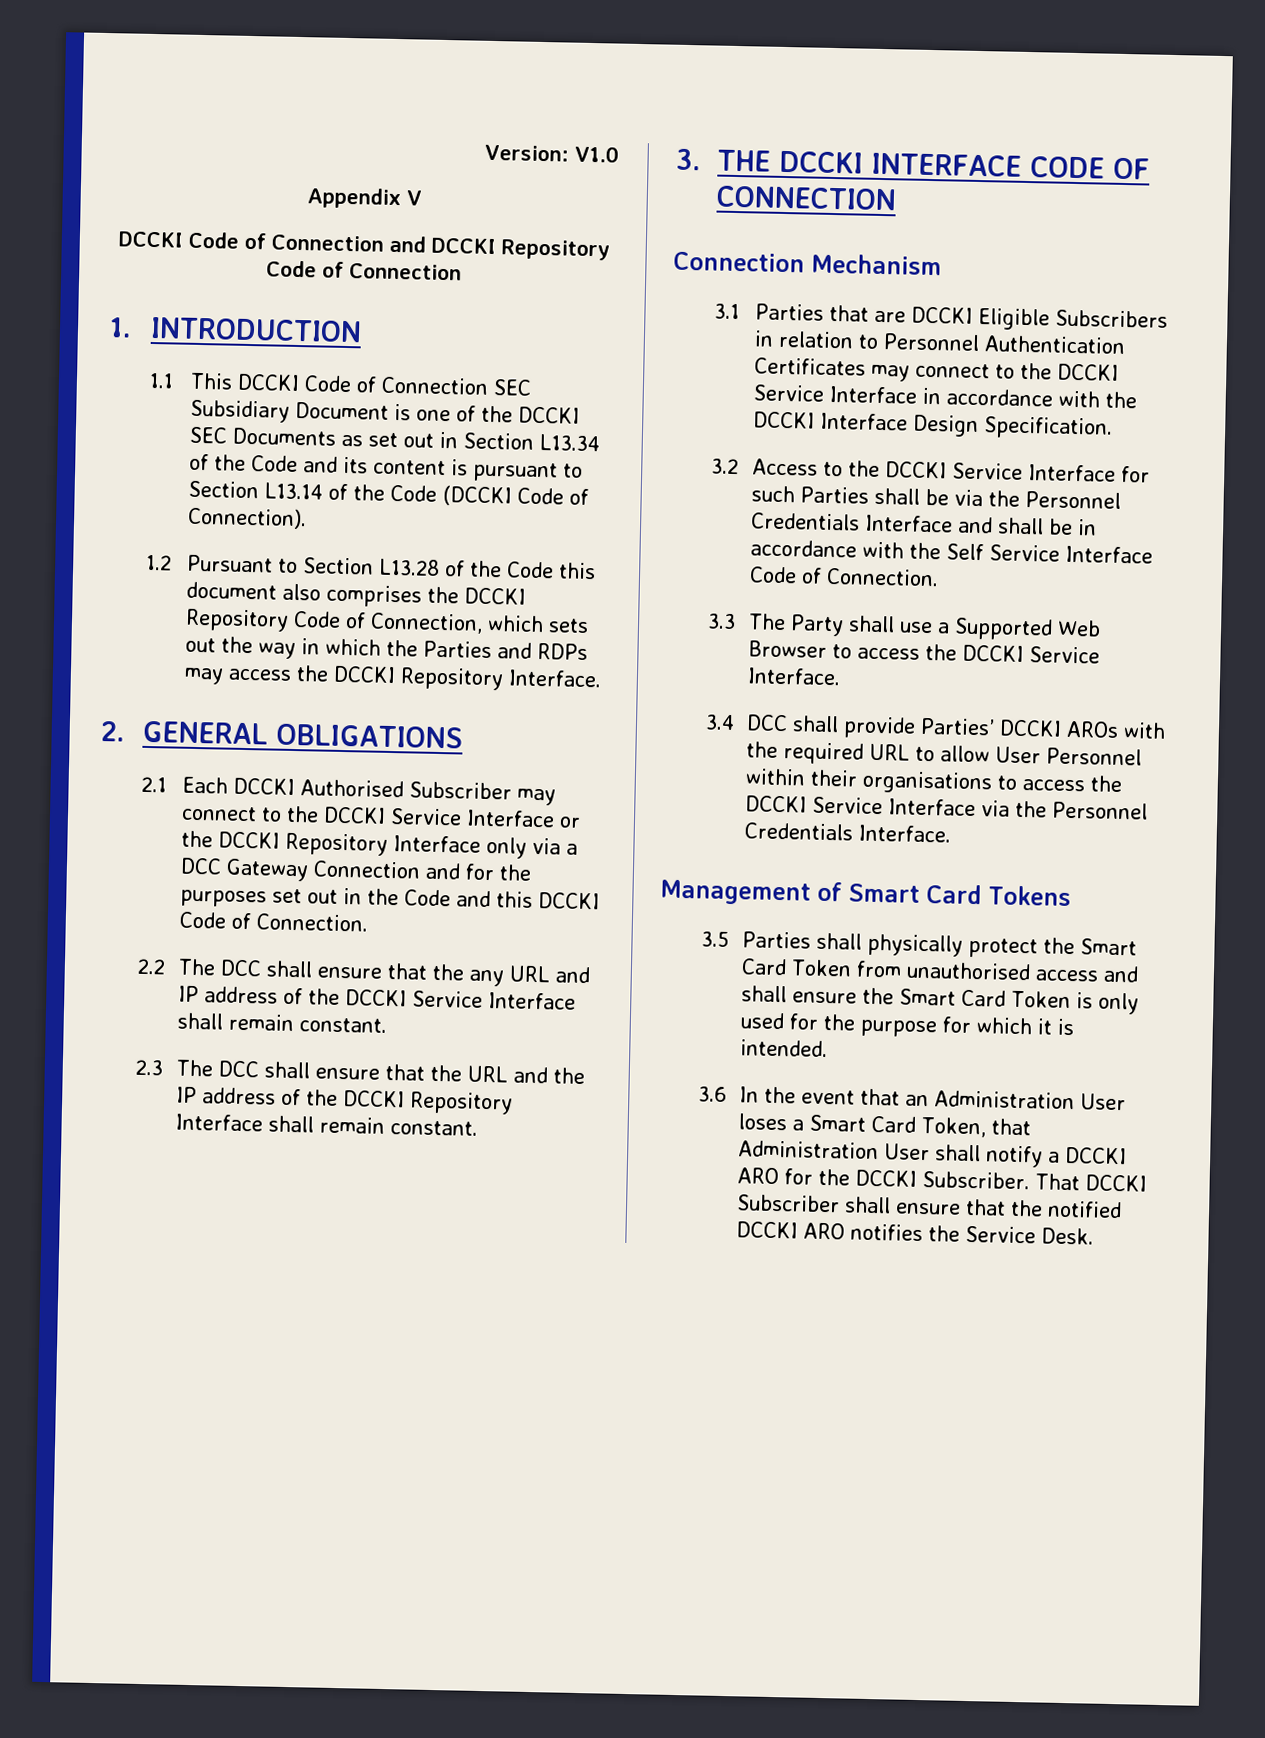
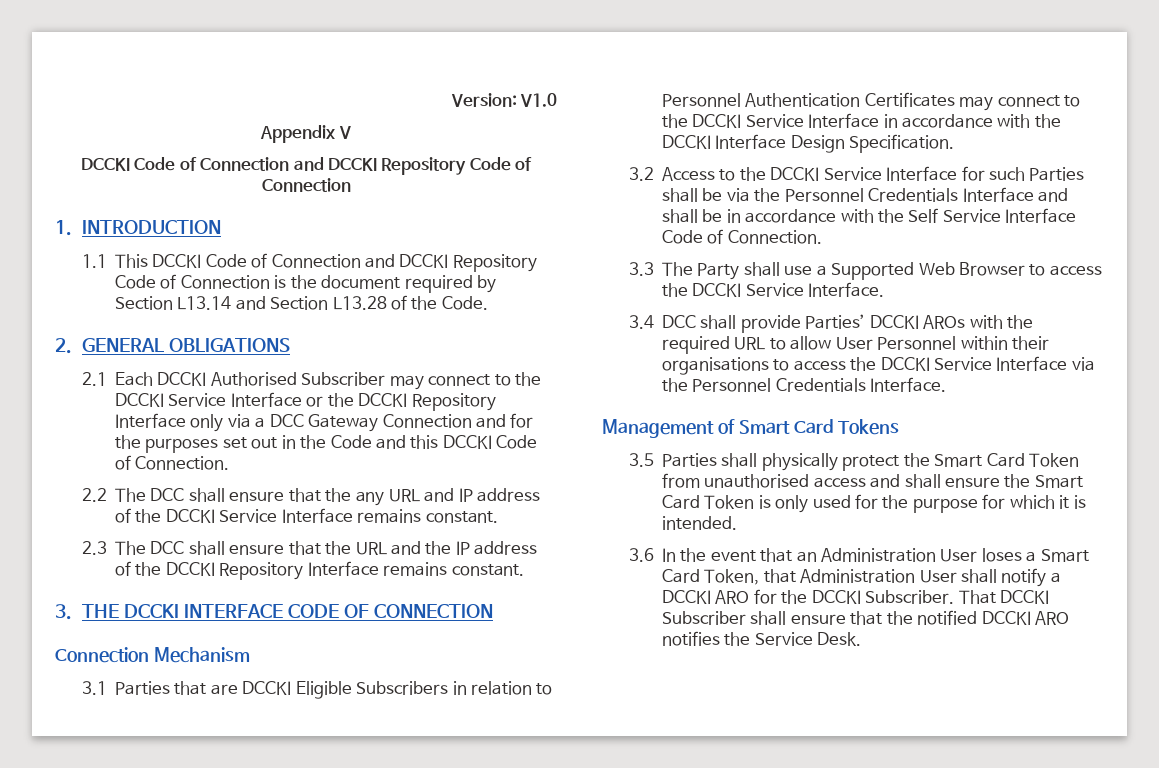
- 1.1 This DCCKI Code of Connection SEC Subsidiary Document is one of the DCCKI SEC Documents as set out in Section L13.34 of the Code and its content is pursuant to Section L13.14 of the Code (DCCKI Code of Connection).
- 1.2 Pursuant to Section L13.28 of the Code this document also comprises the DCCKI Repository Code of Connection, which sets out the way in which the Parties and RDPs may access the DCCKI Repository Interface.
+ 1.1 This DCCKI Code of Connection and DCCKI Repository Code of Connection is the document required by Section L13.14 and Section L13.28 of the Code.
- 2.2 The DCC shall ensure that the any URL and IP address of the DCCKI Service Interface shall remain constant.
+ 2.2 The DCC shall ensure that the any URL and IP address of the DCCKI Service Interface remains constant.
- 2.3 The DCC shall ensure that the URL and the IP address of the DCCKI Repository Interface shall remain constant.
+ 2.3 The DCC shall ensure that the URL and the IP address of the DCCKI Repository Interface remains constant.

